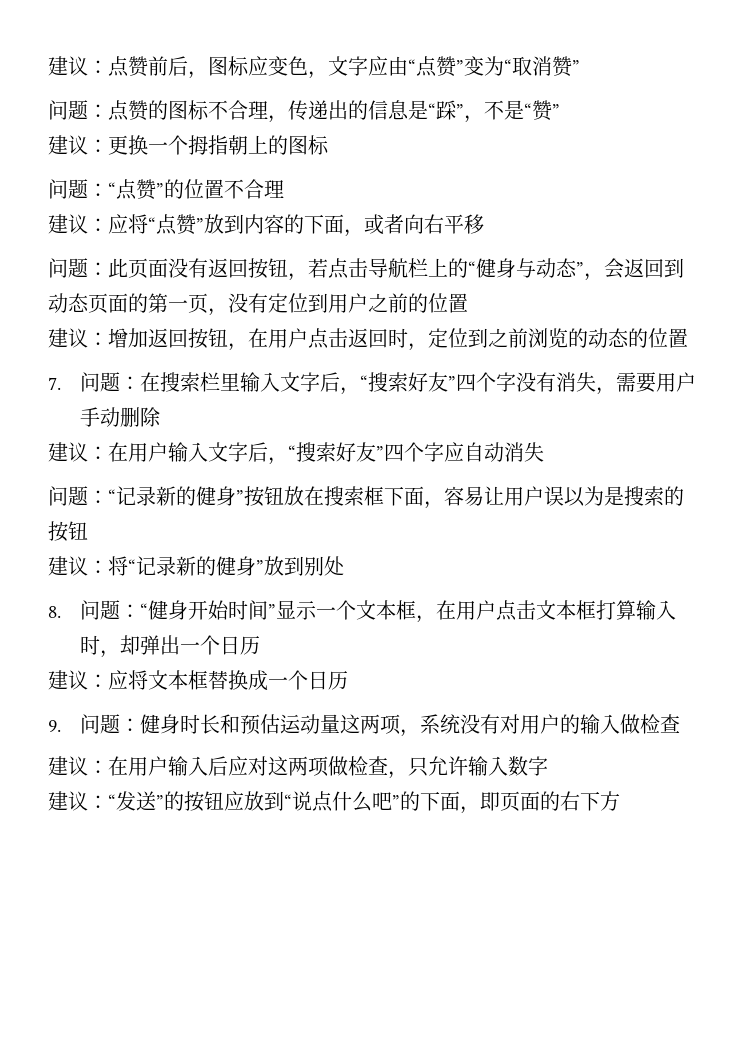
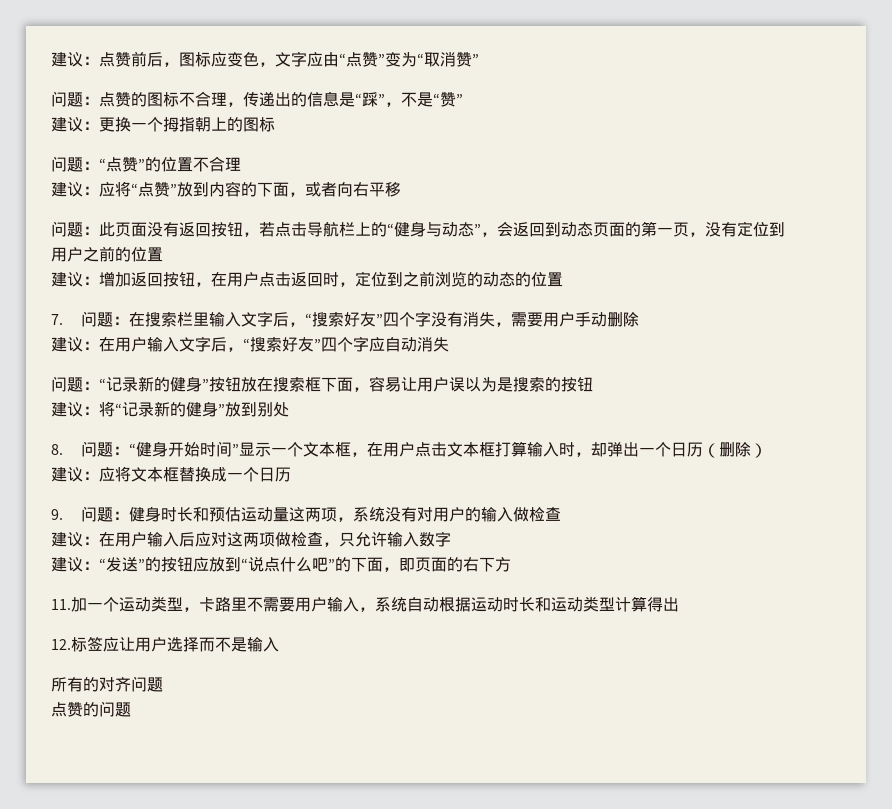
- 8.问题：“健身开始时间”显示一个文本框，在用户点击文本框打算输入时，却弹出一个日历
+ 8.问题：“健身开始时间”显示一个文本框，在用户点击文本框打算输入时，却弹出一个日历（删除）
+ 11.加一个运动类型，卡路里不需要用户输入，系统自动根据运动时长和运动类型计算得出
+ 12.标签应让用户选择而不是输入
+ 所有的对齐问题
+ 点赞的问题

